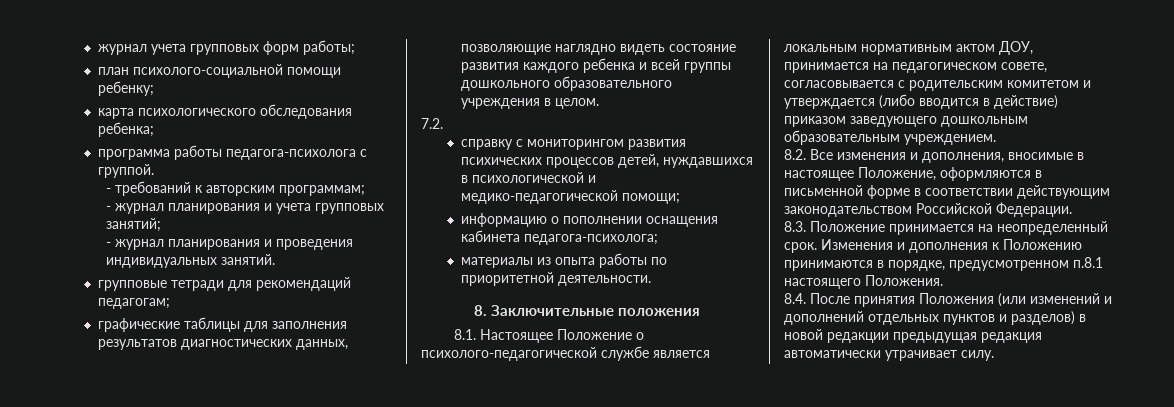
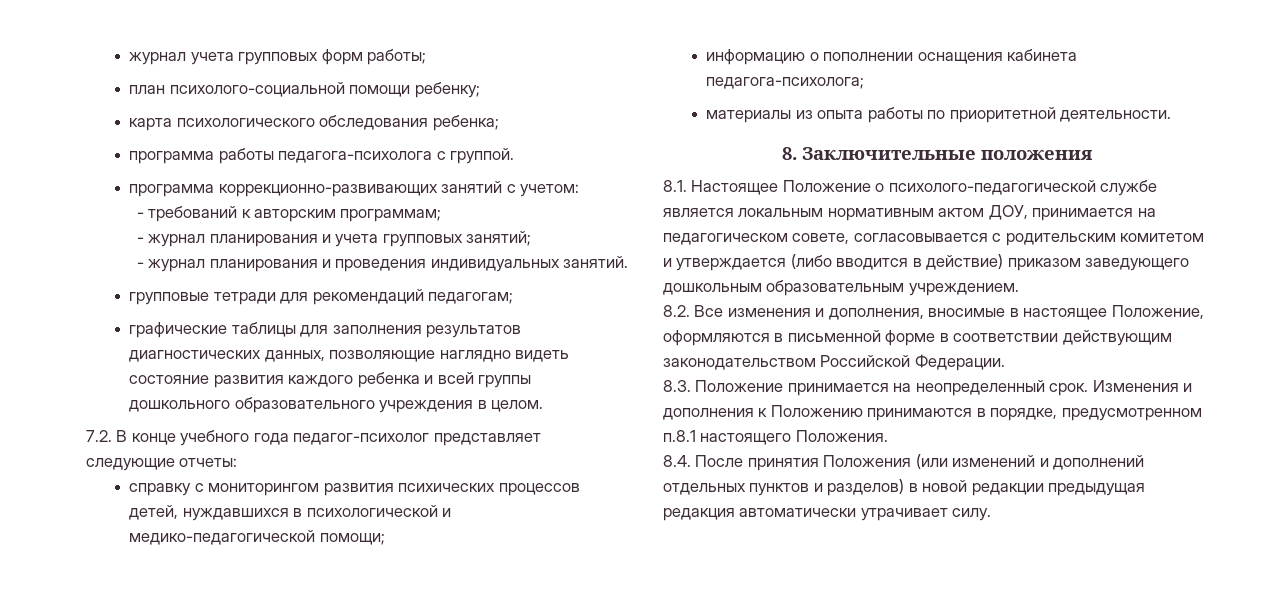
+ программа коррекционно-развивающих занятий с учетом:
- 7.2.
+ 7.2. В конце учебного года педагог-психолог представляет следующие отчеты:

